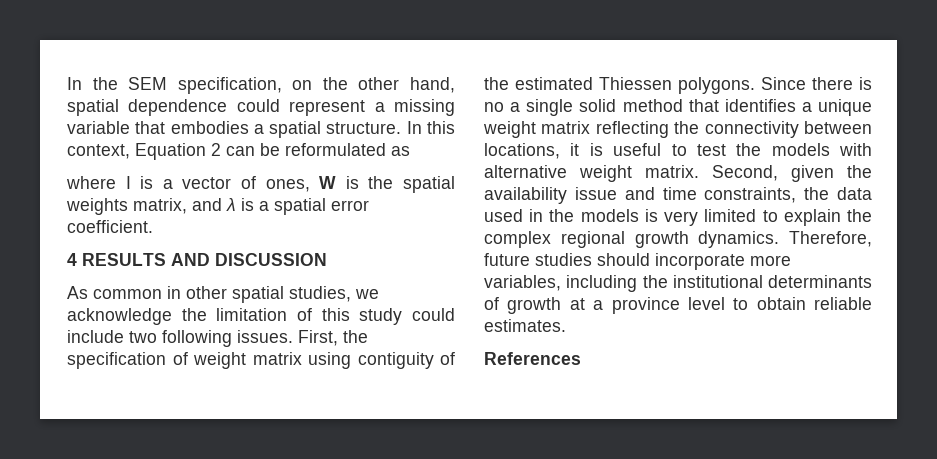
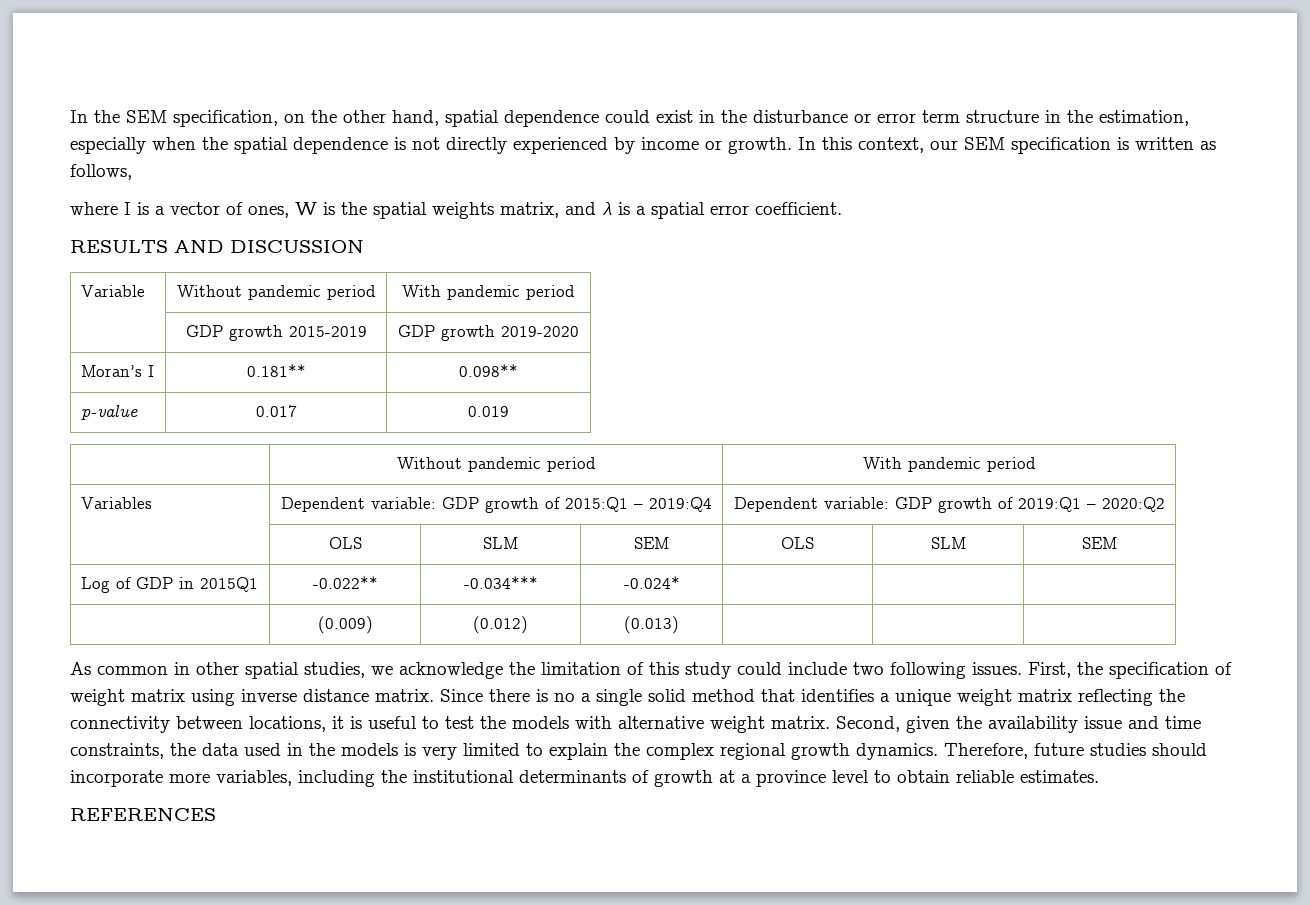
- In the SEM specification, on the other hand, spatial dependence could represent a missing variable that embodies a spatial structure. In this context, Equation 2 can be reformulated as
+ In the SEM specification, on the other hand, spatial dependence could exist in the disturbance or error term structure in the estimation, especially when the spatial dependence is not directly experienced by income or growth. In this context, our SEM specification is written as follows,
- 4 RESULTS AND DISCUSSION
+ RESULTS AND DISCUSSION
+ Variable | Without pandemic period | With pandemic period
+ | GDP growth 2015-2019 | GDP growth 2019-2020
+ Moran’s I | 0.181** | 0.098**
+ p-value | 0.017 | 0.019
+ | Without pandemic period | With pandemic period
+ Variables | Dependent variable: GDP growth of 2015:Q1 – 2019:Q4 | Dependent variable: GDP growth of 2019:Q1 – 2020:Q2
+ | OLS | SLM | SEM | OLS | SLM | SEM
+ Log of GDP in 2015Q1 | -0.022** | -0.034*** | -0.024* | | |
+ | (0.009) | (0.012) | (0.013) | | |
- First, the specification of weight matrix using contiguity of the estimated Thiessen polygons.
+ First, the specification of weight matrix using inverse distance matrix.
- References
+ REFERENCES

